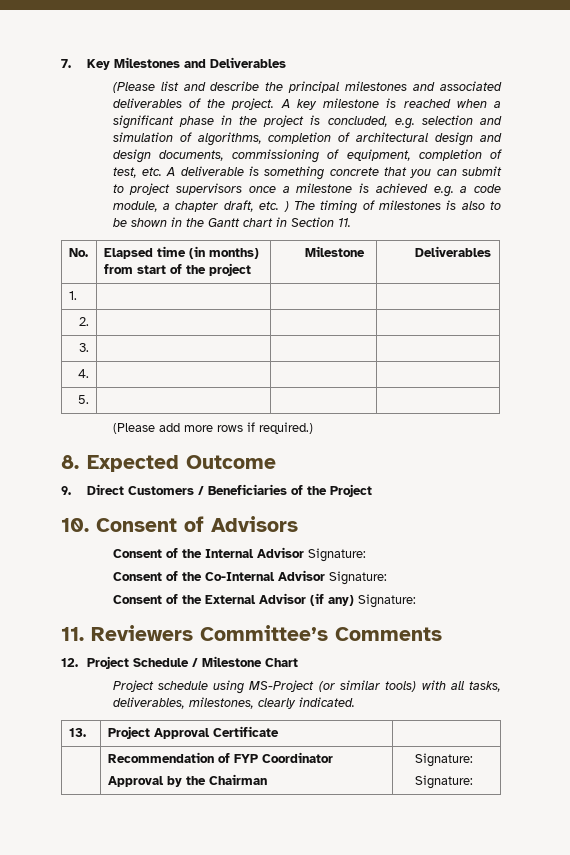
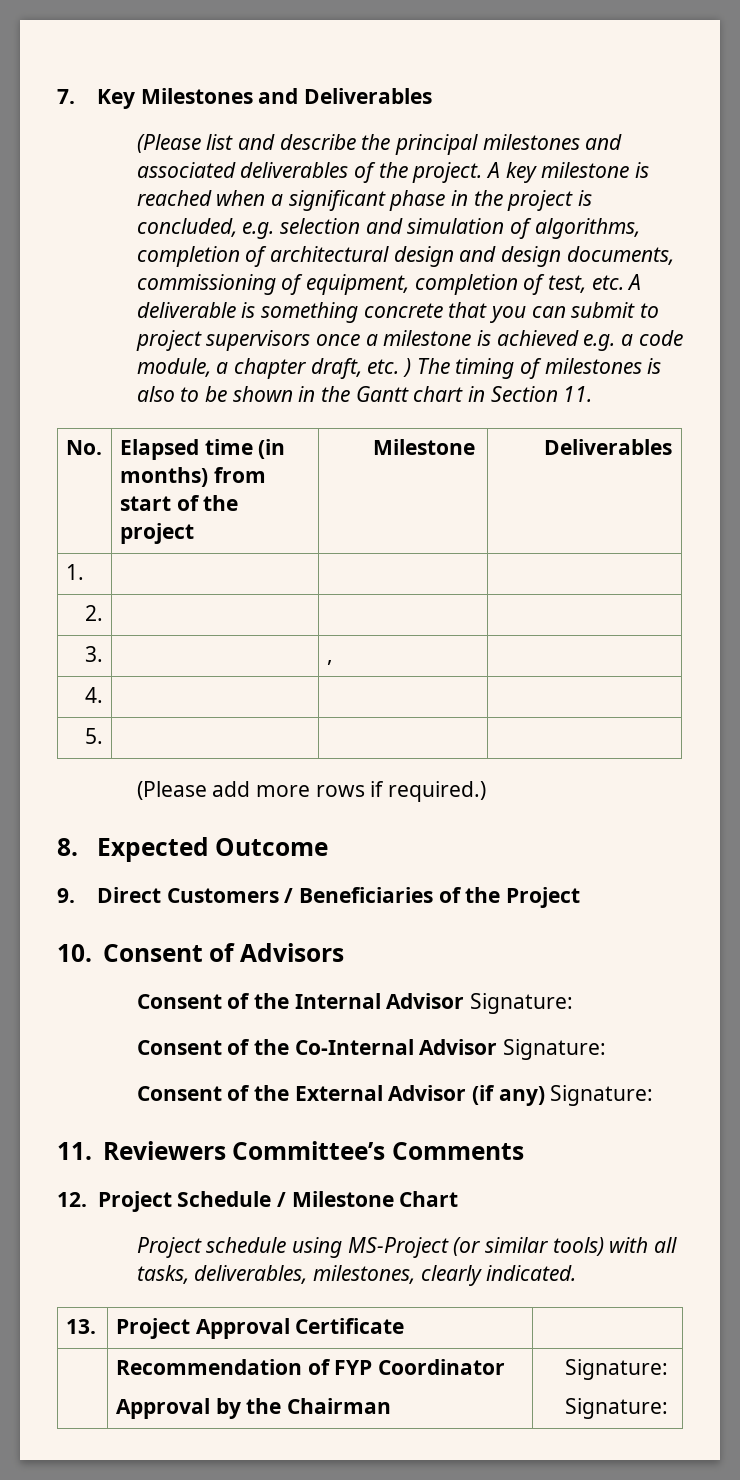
- 3. | | |
+ 3. | | , |

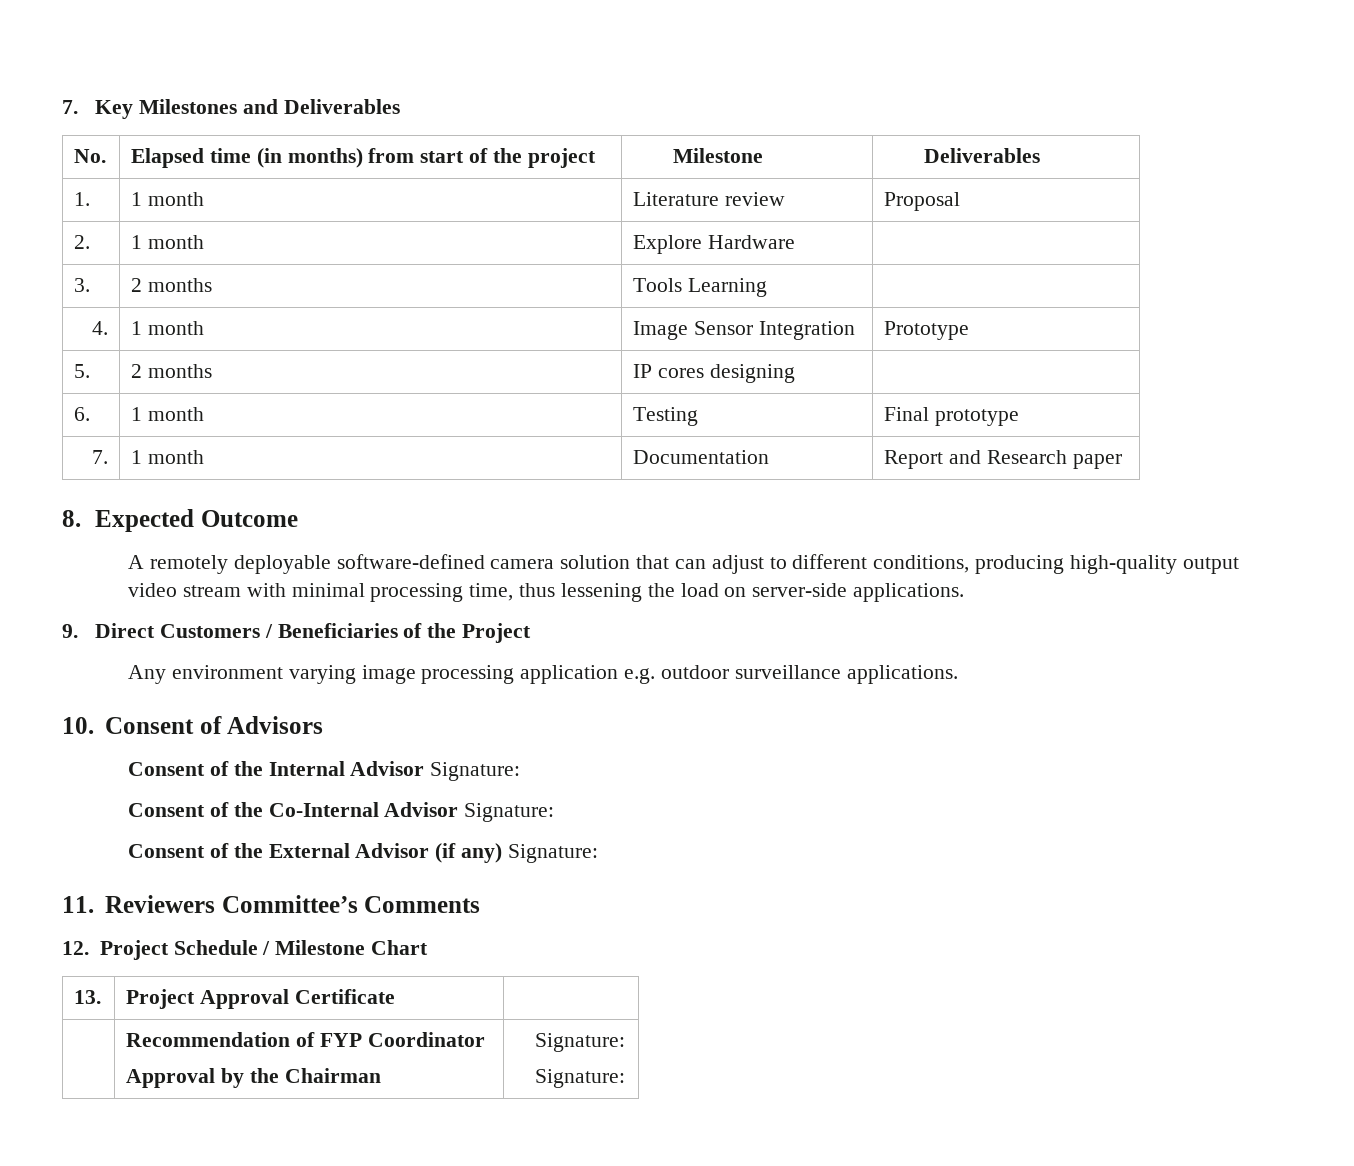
- (Please list and describe the principal milestones and associated deliverables of the project. A key milestone is reached when a significant phase in the project is concluded, e.g. selection and simulation of algorithms, completion of architectural design and design documents, commissioning of equipment, completion of test, etc. A deliverable is something concrete that you can submit to project supervisors once a milestone is achieved e.g. a code module, a chapter draft, etc. ) The timing of milestones is also to be shown in the Gantt chart in Section 11.
- 1. | | |
- 2. | | |
- 3. | | , |
- 4. | | |
- 5. | | |
- (Please add more rows if required.)
+ 1. | 1 month | Literature review | Proposal
+ 2. | 1 month | Explore Hardware |
+ 3. | 2 months | Tools Learning |
+ 4. | 1 month | Image Sensor Integration | Prototype
+ 5. | 2 months | IP cores designing |
+ 6. | 1 month | Testing | Final prototype
+ 7. | 1 month | Documentation | Report and Research paper
  8. Expected Outcome
+ A remotely deployable software-defined camera solution that can adjust to different conditions, producing high-quality output video stream with minimal processing time, thus lessening the load on server-side applications.
+ Any environment varying image processing application e.g. outdoor surveillance applications.
- Project schedule using MS-Project (or similar tools) with all tasks, deliverables, milestones, clearly indicated.

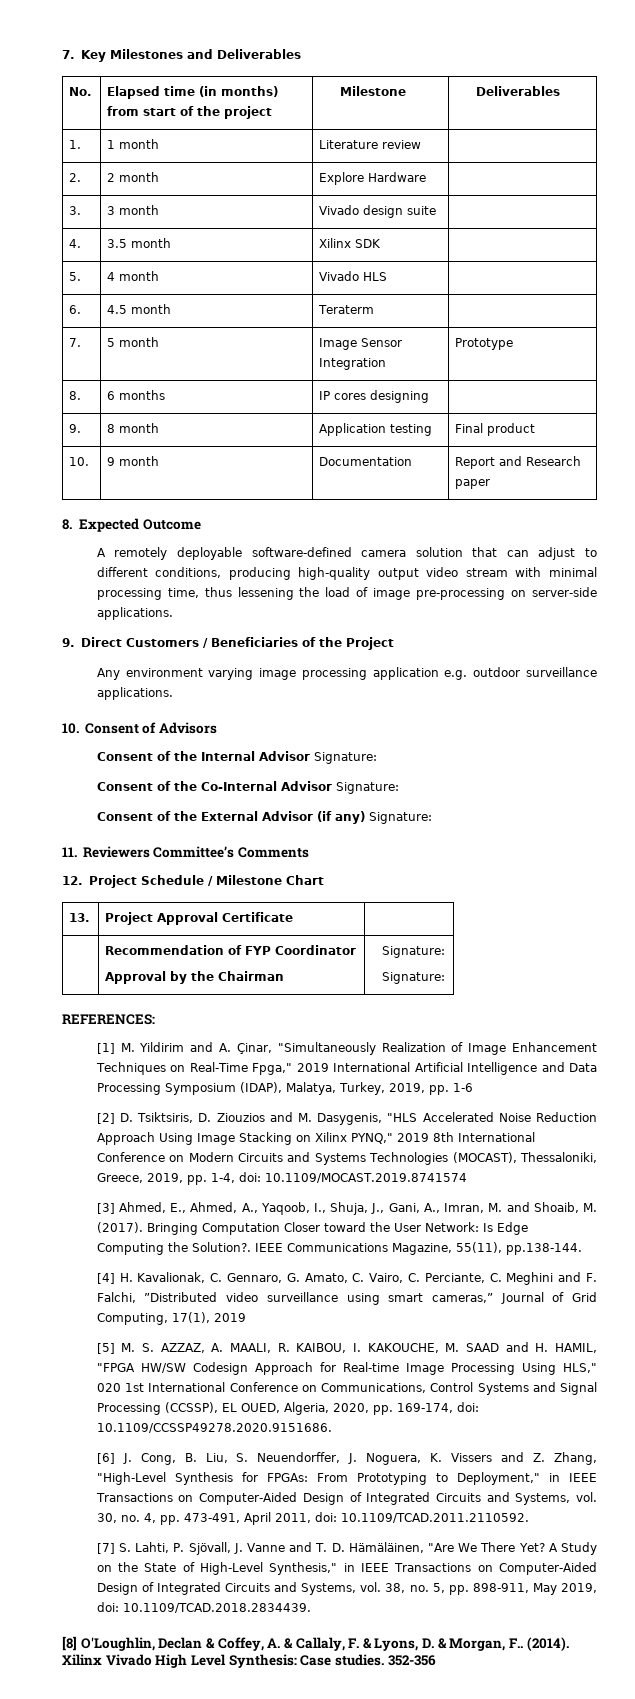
- 1. | 1 month | Literature review | Proposal
+ 1. | 1 month | Literature review |
- 2. | 1 month | Explore Hardware |
+ 2. | 2 month | Explore Hardware |
- 3. | 2 months | Tools Learning |
- 4. | 1 month | Image Sensor Integration | Prototype
+ 3. | 3 month | Vivado design suite |
+ 4. | 3.5 month | Xilinx SDK |
+ 5. | 4 month | Vivado HLS |
+ 6. | 4.5 month | Teraterm |
+ 7. | 5 month | Image Sensor Integration | Prototype
- 5. | 2 months | IP cores designing |
+ 8. | 6 months | IP cores designing |
- 6. | 1 month | Testing | Final prototype
- 7. | 1 month | Documentation | Report and Research paper
+ 9. | 8 month | Application testing | Final product
+ 10. | 9 month | Documentation | Report and Research paper
- A remotely deployable software-defined camera solution that can adjust to different conditions, producing high-quality output video stream with minimal processing time, thus lessening the load on server-side applications.
+ A remotely deployable software-defined camera solution that can adjust to different conditions, producing high-quality output video stream with minimal processing time, thus lessening the load of image pre-processing on server-side applications.
+ REFERENCES:
+ [1] M. Yildirim and A. Çinar, "Simultaneously Realization of Image Enhancement Techniques on Real-Time Fpga," 2019 International Artificial Intelligence and Data Processing Symposium (IDAP), Malatya, Turkey, 2019, pp. 1-6
+ [2] D. Tsiktsiris, D. Ziouzios and M. Dasygenis, "HLS Accelerated Noise Reduction Approach Using Image Stacking on Xilinx PYNQ," 2019 8th International Conference on Modern Circuits and Systems Technologies (MOCAST), Thessaloniki, Greece, 2019, pp. 1-4, doi: 10.1109/MOCAST.2019.8741574
+ [3] Ahmed, E., Ahmed, A., Yaqoob, I., Shuja, J., Gani, A., Imran, M. and Shoaib, M. (2017). Bringing Computation Closer toward the User Network: Is Edge Computing the Solution?. IEEE Communications Magazine, 55(11), pp.138-144.
+ [4] H. Kavalionak, C. Gennaro, G. Amato, C. Vairo, C. Perciante, C. Meghini and F. Falchi, ”Distributed video surveillance using smart cameras,” Journal of Grid Computing, 17(1), 2019
+ [5] M. S. AZZAZ, A. MAALI, R. KAIBOU, I. KAKOUCHE, M. SAAD and H. HAMIL, "FPGA HW/SW Codesign Approach for Real-time Image Processing Using HLS," 020 1st International Conference on Communications, Control Systems and Signal Processing (CCSSP), EL OUED, Algeria, 2020, pp. 169-174, doi: 10.1109/CCSSP49278.2020.9151686.
+ [6] J. Cong, B. Liu, S. Neuendorffer, J. Noguera, K. Vissers and Z. Zhang, "High-Level Synthesis for FPGAs: From Prototyping to Deployment," in IEEE Transactions on Computer-Aided Design of Integrated Circuits and Systems, vol. 30, no. 4, pp. 473-491, April 2011, doi: 10.1109/TCAD.2011.2110592.
+ [7] S. Lahti, P. Sjövall, J. Vanne and T. D. Hämäläinen, "Are We There Yet? A Study on the State of High-Level Synthesis," in IEEE Transactions on Computer-Aided Design of Integrated Circuits and Systems, vol. 38, no. 5, pp. 898-911, May 2019, doi: 10.1109/TCAD.2018.2834439.
+ [8] O'Loughlin, Declan & Coffey, A. & Callaly, F. & Lyons, D. & Morgan, F.. (2014). Xilinx Vivado High Level Synthesis: Case studies. 352-356

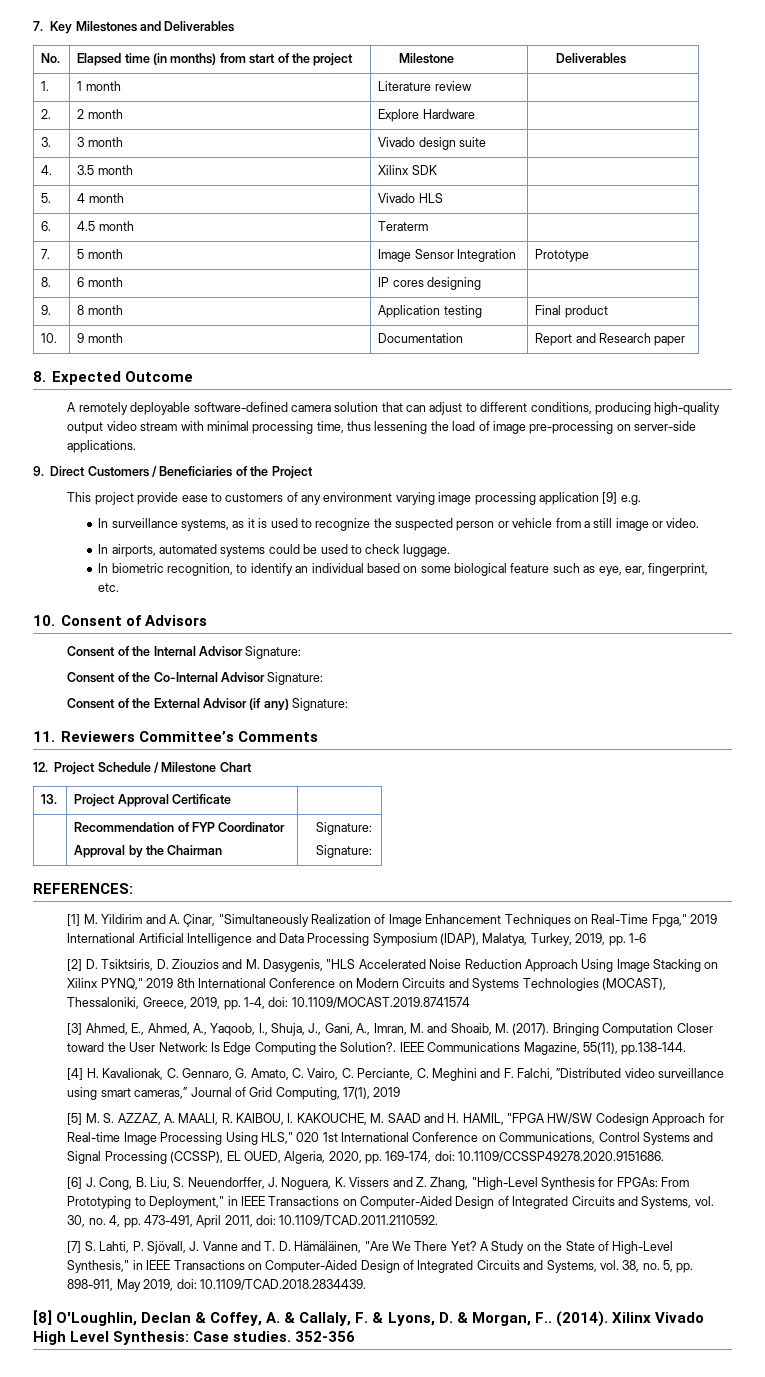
- 8. | 6 months | IP cores designing |
+ 8. | 6 month | IP cores designing |
- Any environment varying image processing application e.g. outdoor surveillance applications.
+ This project provide ease to customers of any environment varying image processing application [9] e.g.
+ In surveillance systems, as it is used to recognize the suspected person or vehicle from a still image or video.
+ In airports, automated systems could be used to check luggage.
+ In biometric recognition, to identify an individual based on some biological feature such as eye, ear, fingerprint, etc.

